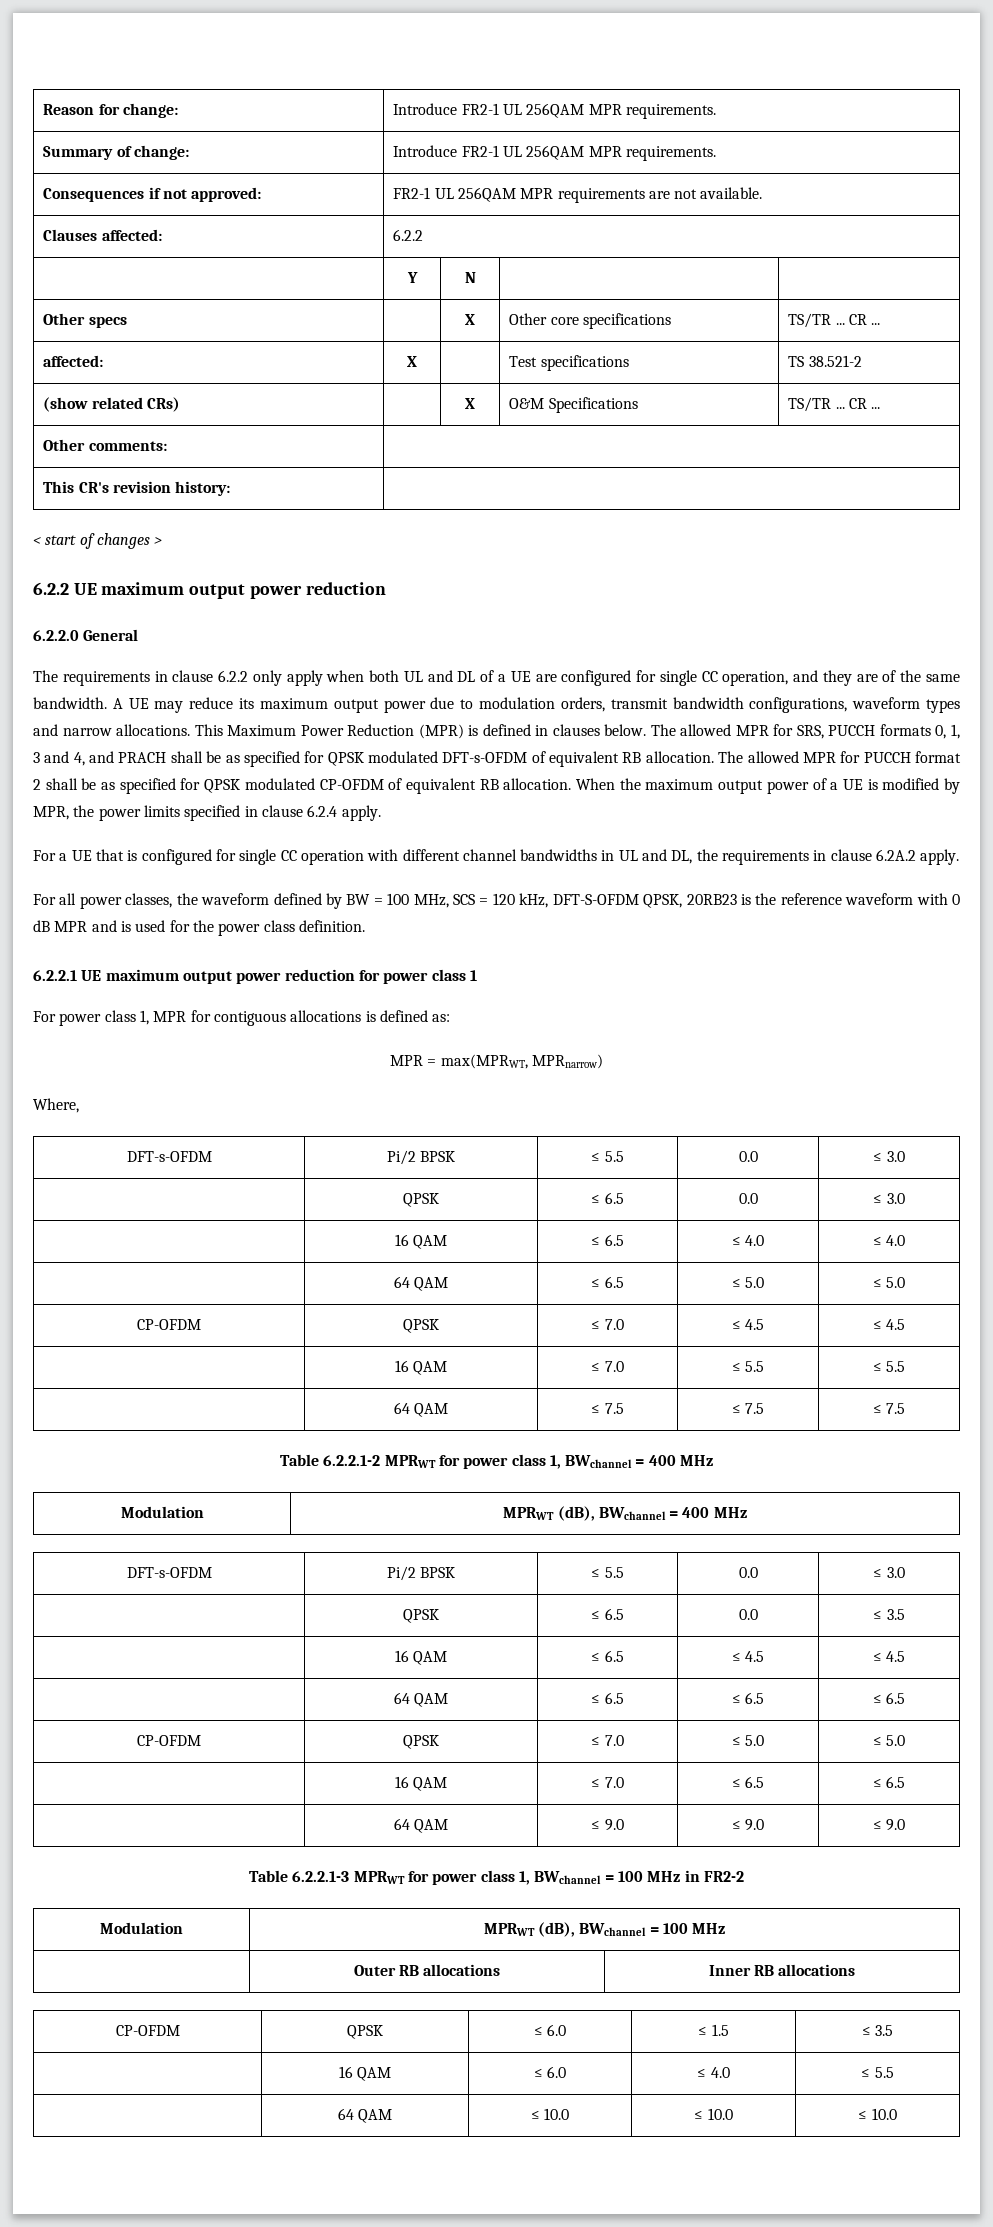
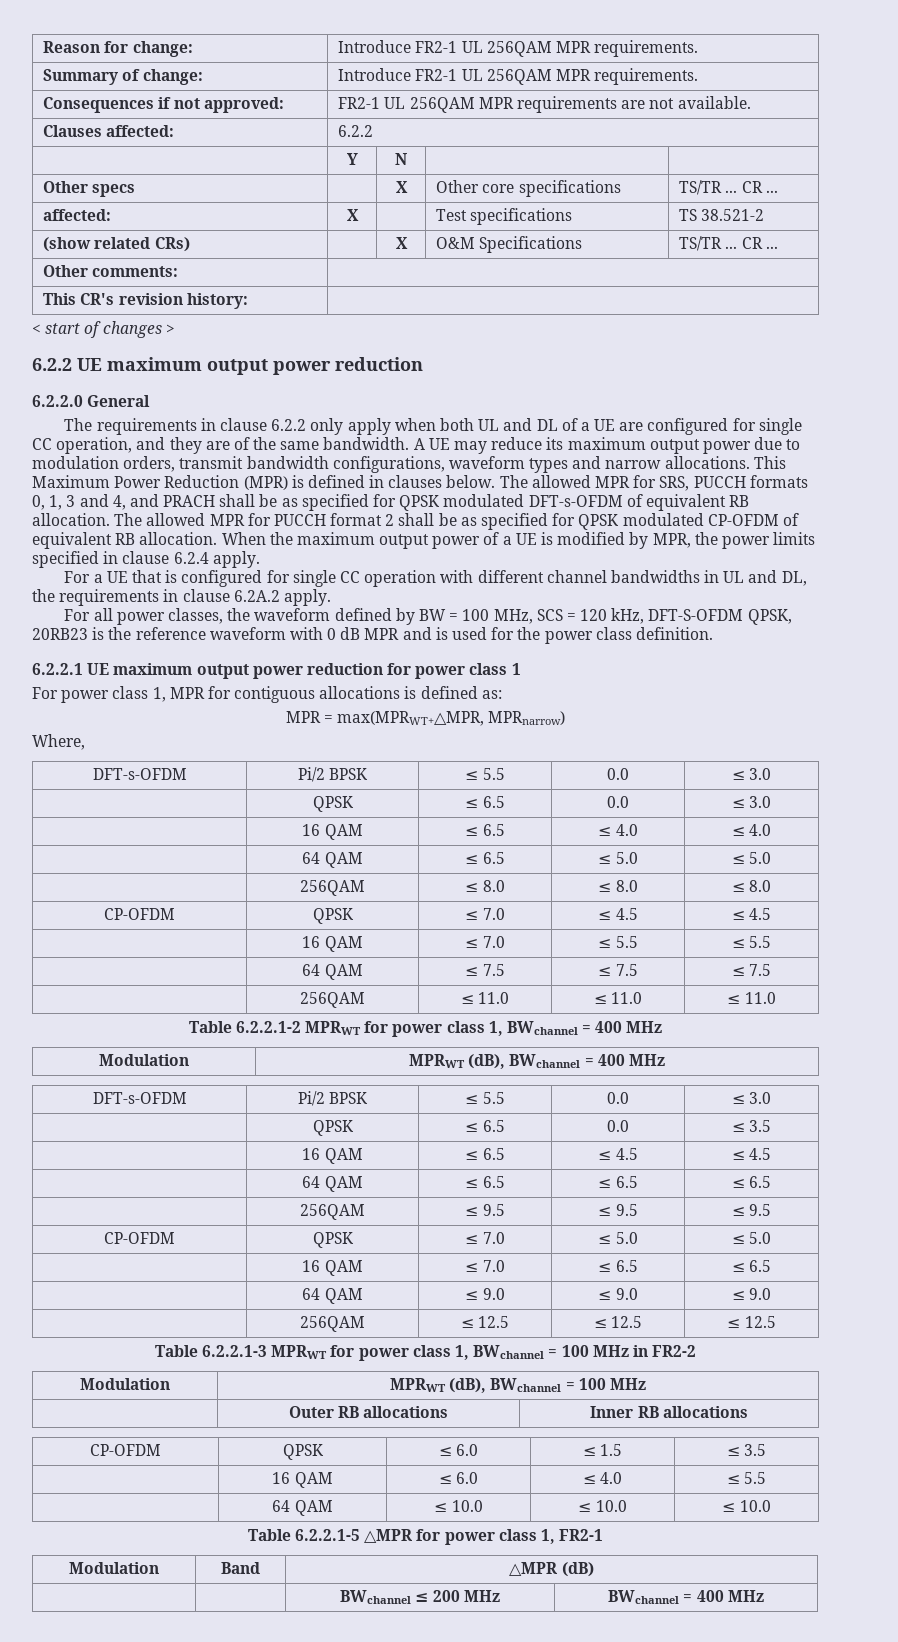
- MPR = max(MPRWT, MPRnarrow)
+ MPR = max(MPRWT+△MPR, MPRnarrow)
+ | 256QAM | ≤ 8.0 | ≤ 8.0 | ≤ 8.0
+ | 256QAM | ≤ 11.0 | ≤ 11.0 | ≤ 11.0
+ | 256QAM | ≤ 9.5 | ≤ 9.5 | ≤ 9.5
+ | 256QAM | ≤ 12.5 | ≤ 12.5 | ≤ 12.5
+ Table 6.2.2.1-5 △MPR for power class 1, FR2-1
+ Modulation | Band | △MPR (dB)
+ | | BWchannel ≤ 200 MHz | BWchannel = 400 MHz

